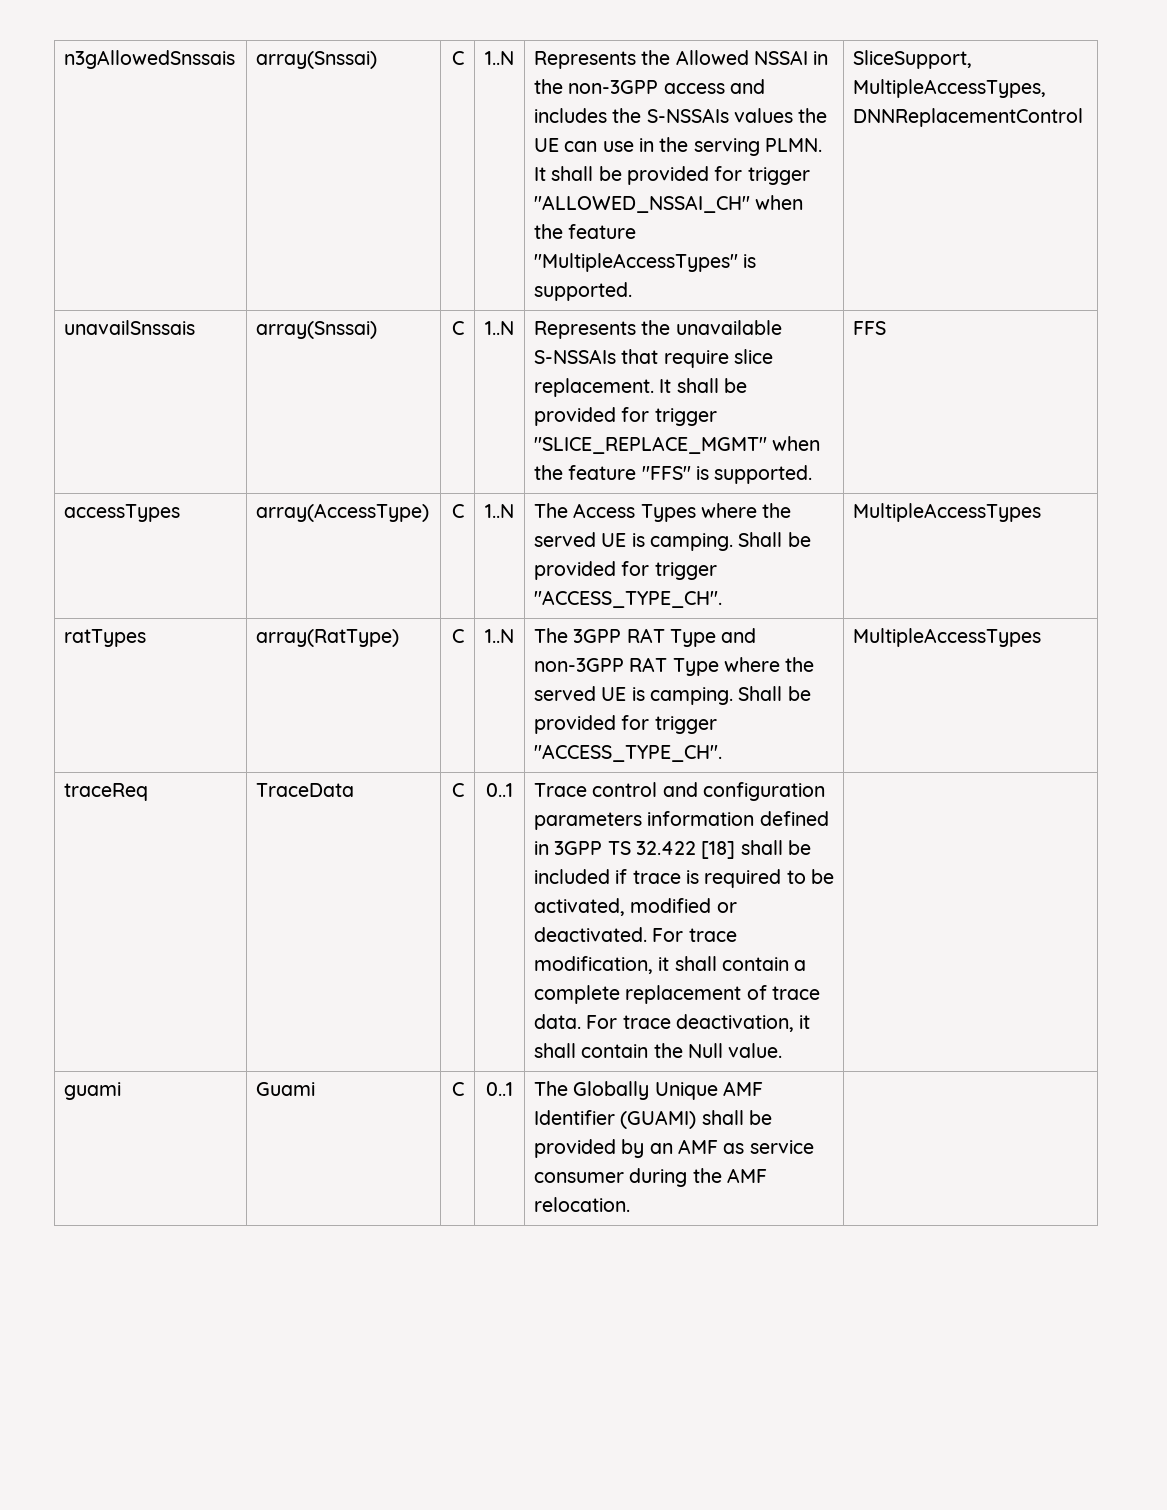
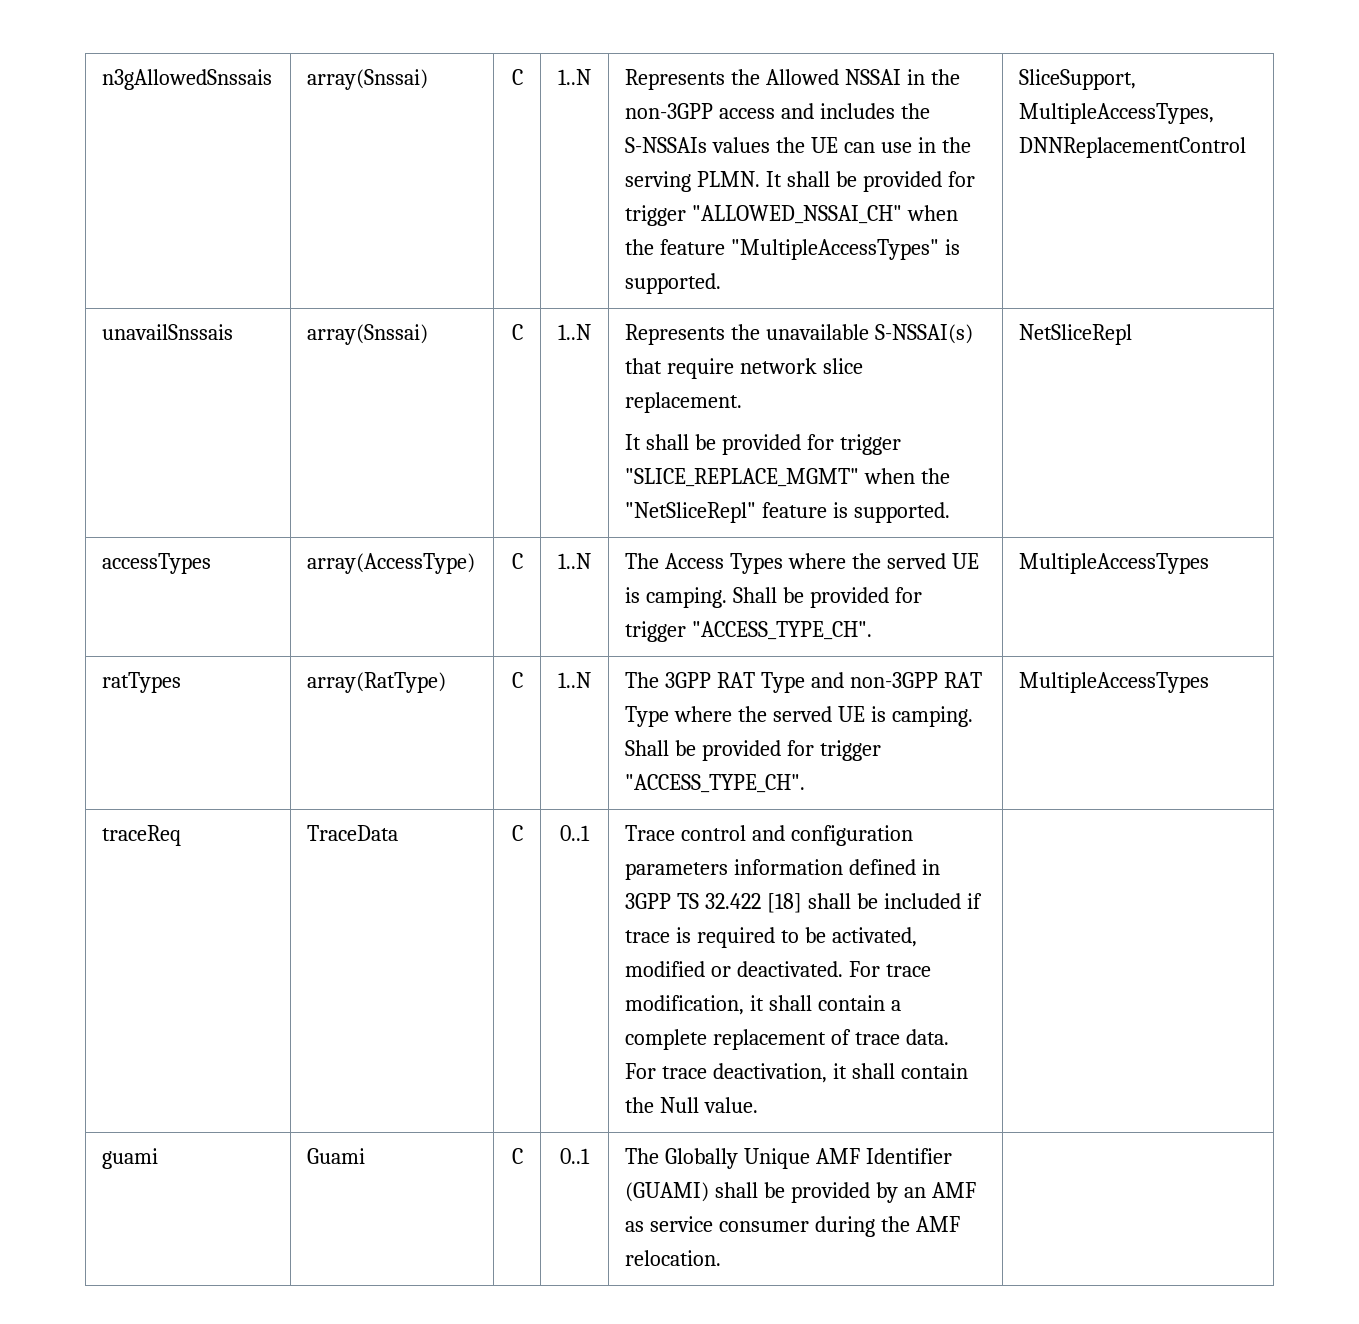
- unavailSnssais | array(Snssai) | C | 1..N | Represents the unavailable S-NSSAIs that require slice replacement. It shall be provided for trigger "SLICE_REPLACE_MGMT" when the feature "FFS" is supported. | FFS
+ unavailSnssais | array(Snssai) | C | 1..N | Represents the unavailable S-NSSAI(s) that require network slice replacement.
+ It shall be provided for trigger "SLICE_REPLACE_MGMT" when the "NetSliceRepl" feature is supported. | NetSliceRepl

